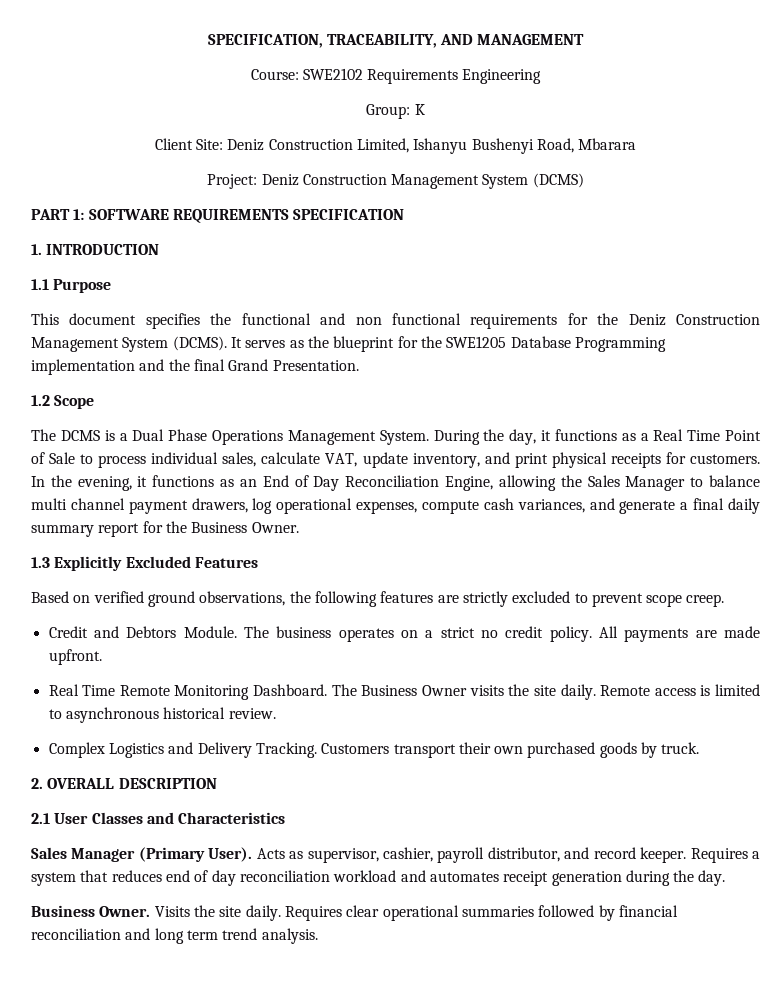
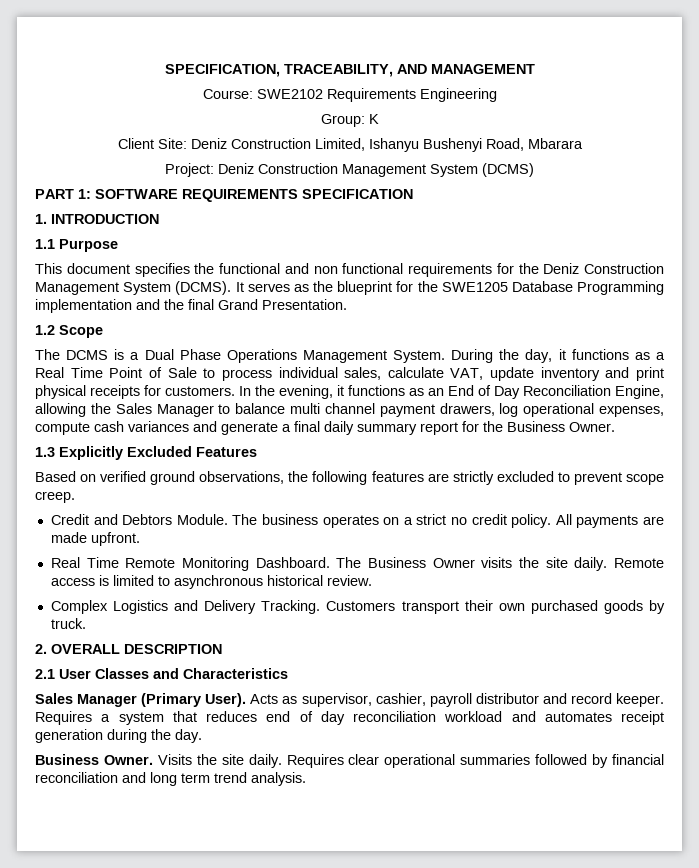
- During the day, it functions as a Real Time Point of Sale to process individual sales, calculate VAT, update inventory, and print physical receipts for customers.
+ During the day, it functions as a Real Time Point of Sale to process individual sales, calculate VAT, update inventory and print physical receipts for customers.
- In the evening, it functions as an End of Day Reconciliation Engine, allowing the Sales Manager to balance multi channel payment drawers, log operational expenses, compute cash variances, and generate a final daily summary report for the Business Owner.
+ In the evening, it functions as an End of Day Reconciliation Engine, allowing the Sales Manager to balance multi channel payment drawers, log operational expenses, compute cash variances and generate a final daily summary report for the Business Owner.
- Acts as supervisor, cashier, payroll distributor, and record keeper.
+ Acts as supervisor, cashier, payroll distributor and record keeper.

